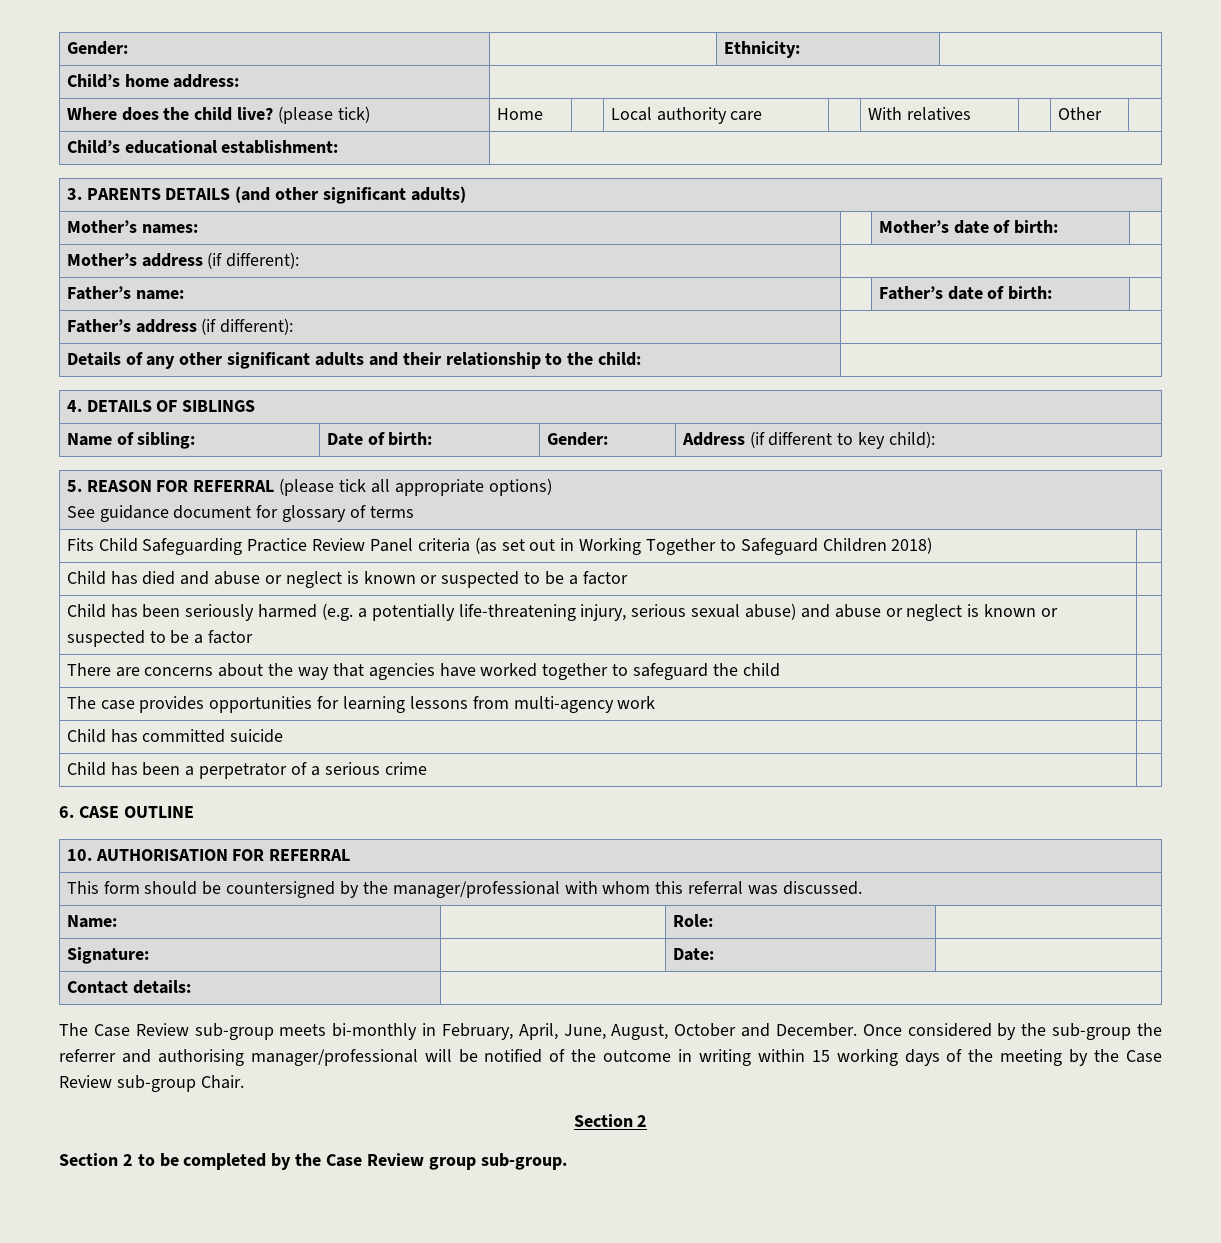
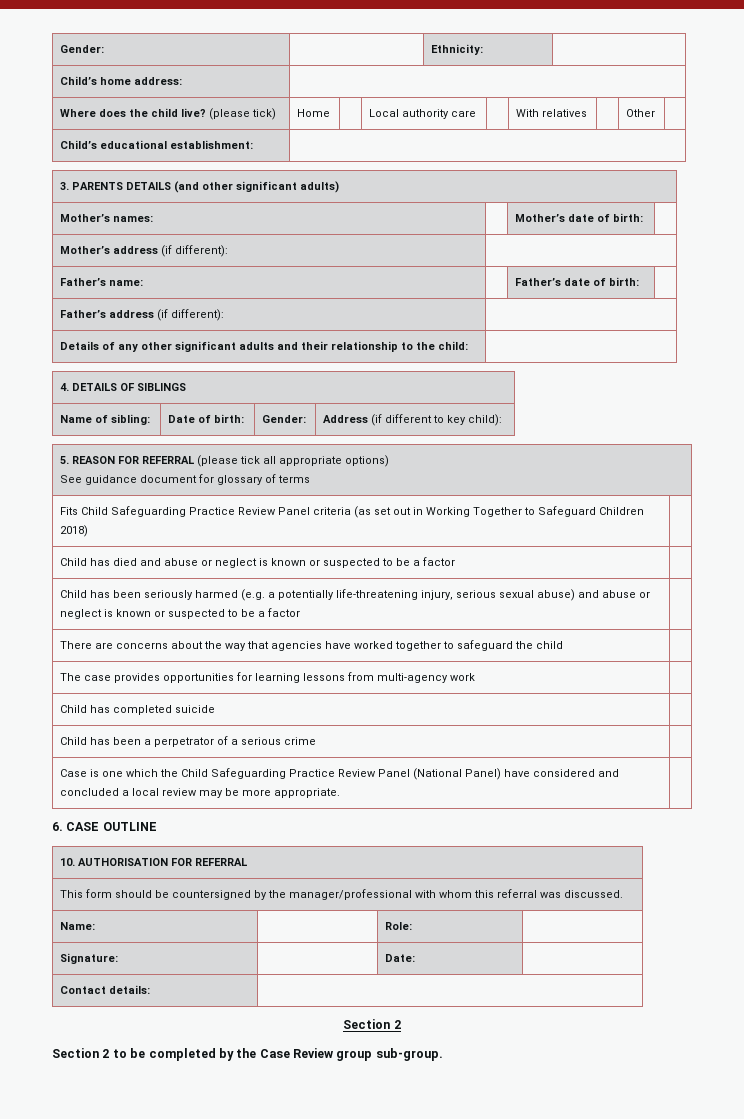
- Child has committed suicide |
+ Child has completed suicide |
+ Case is one which the Child Safeguarding Practice Review Panel (National Panel) have considered and concluded a local review may be more appropriate. |
- The Case Review sub-group meets bi-monthly in February, April, June, August, October and December. Once considered by the sub-group the referrer and authorising manager/professional will be notified of the outcome in writing within 15 working days of the meeting by the Case Review sub-group Chair.

